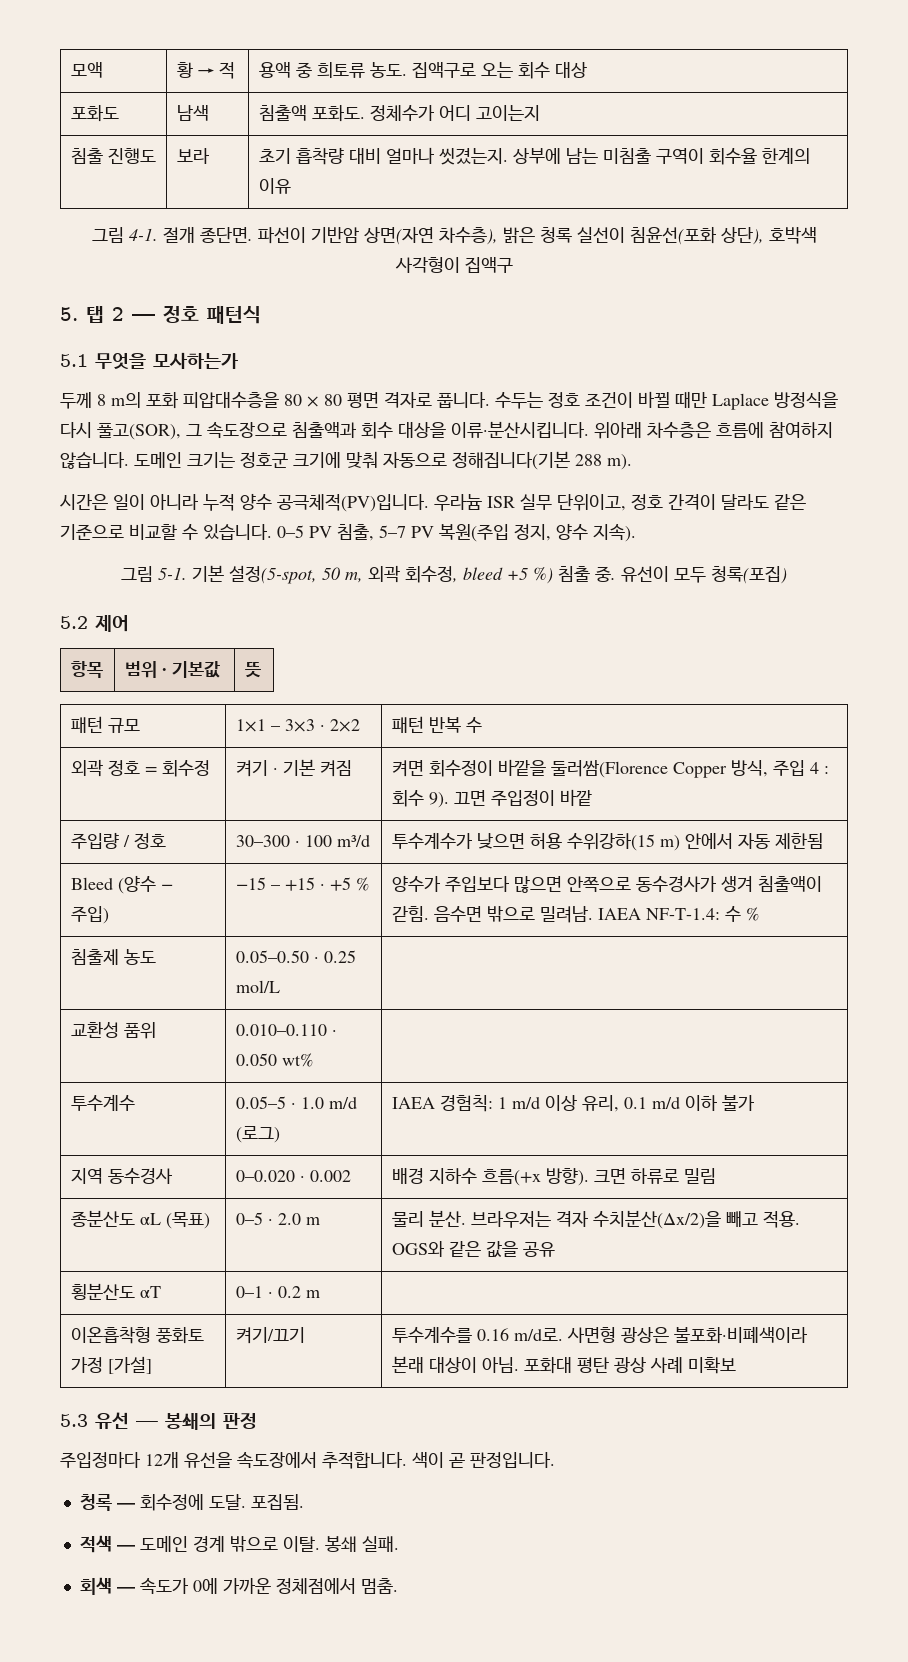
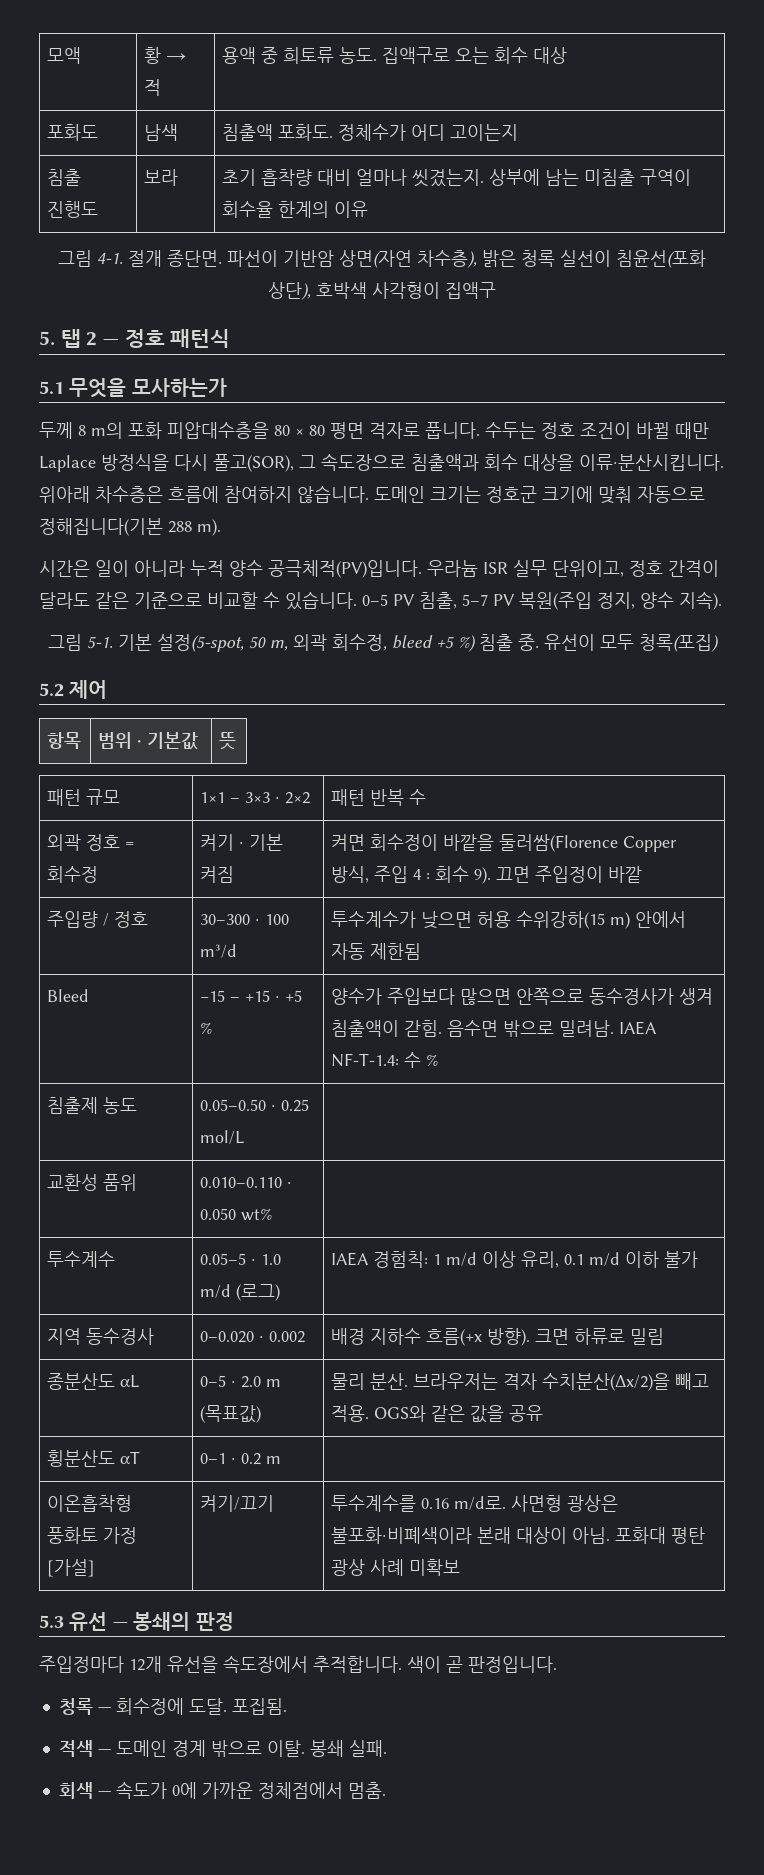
- Bleed (양수 − 주입) | −15 – +15 · +5 % | 양수가 주입보다 많으면 안쪽으로 동수경사가 생겨 침출액이 갇힘. 음수면 밖으로 밀려남. IAEA NF-T-1.4: 수 %
+ Bleed | −15 – +15 · +5 % | 양수가 주입보다 많으면 안쪽으로 동수경사가 생겨 침출액이 갇힘. 음수면 밖으로 밀려남. IAEA NF-T-1.4: 수 %
- 종분산도 αL (목표) | 0–5 · 2.0 m | 물리 분산. 브라우저는 격자 수치분산(Δx/2)을 빼고 적용. OGS와 같은 값을 공유
+ 종분산도 αL | 0–5 · 2.0 m (목표값) | 물리 분산. 브라우저는 격자 수치분산(Δx/2)을 빼고 적용. OGS와 같은 값을 공유

